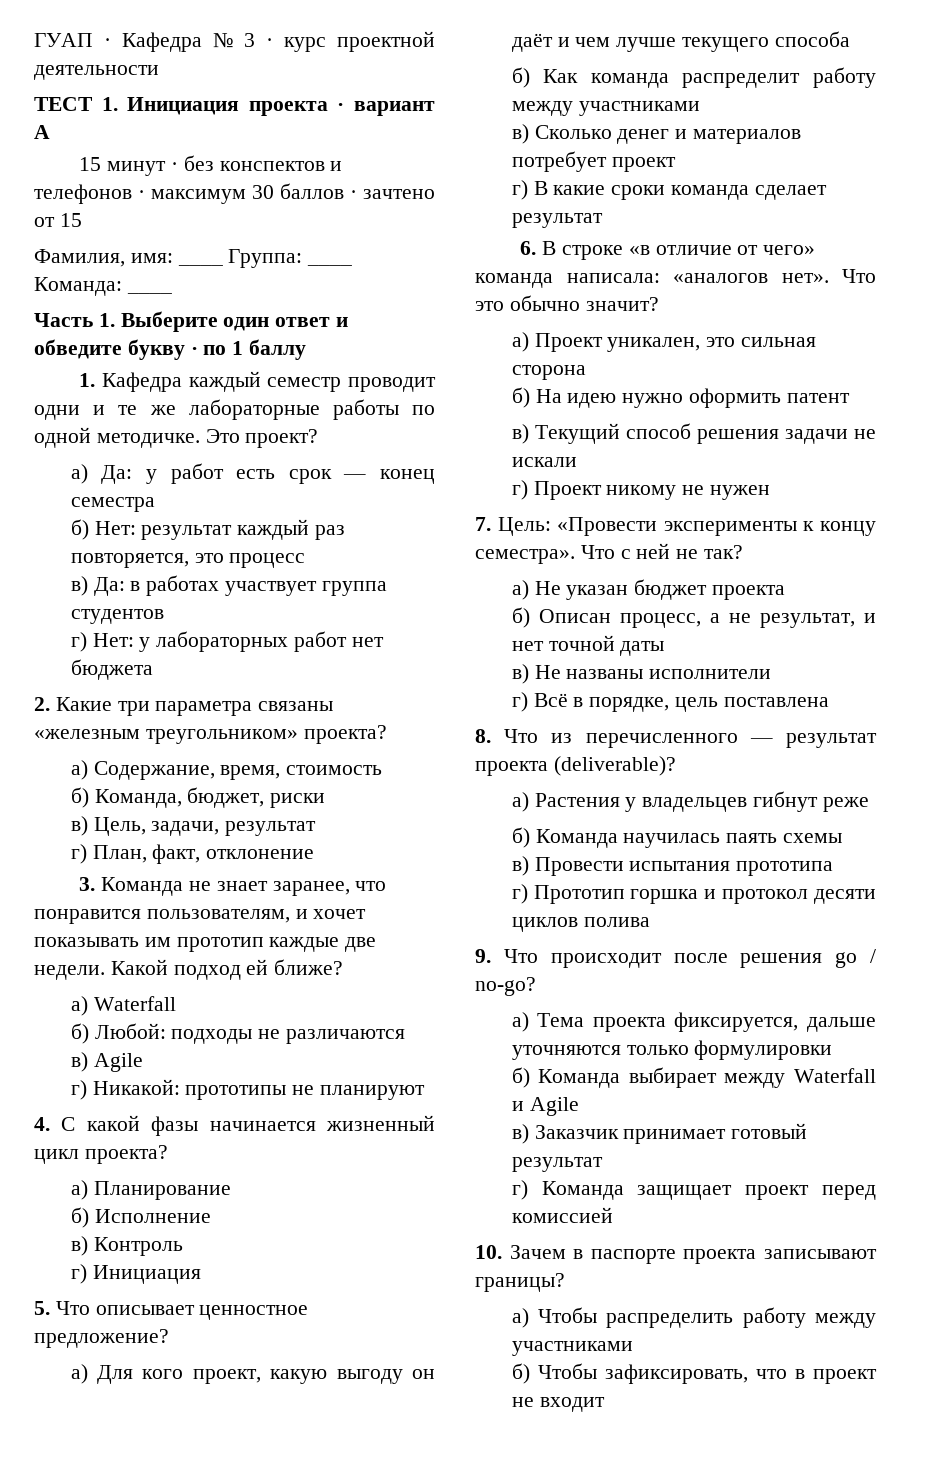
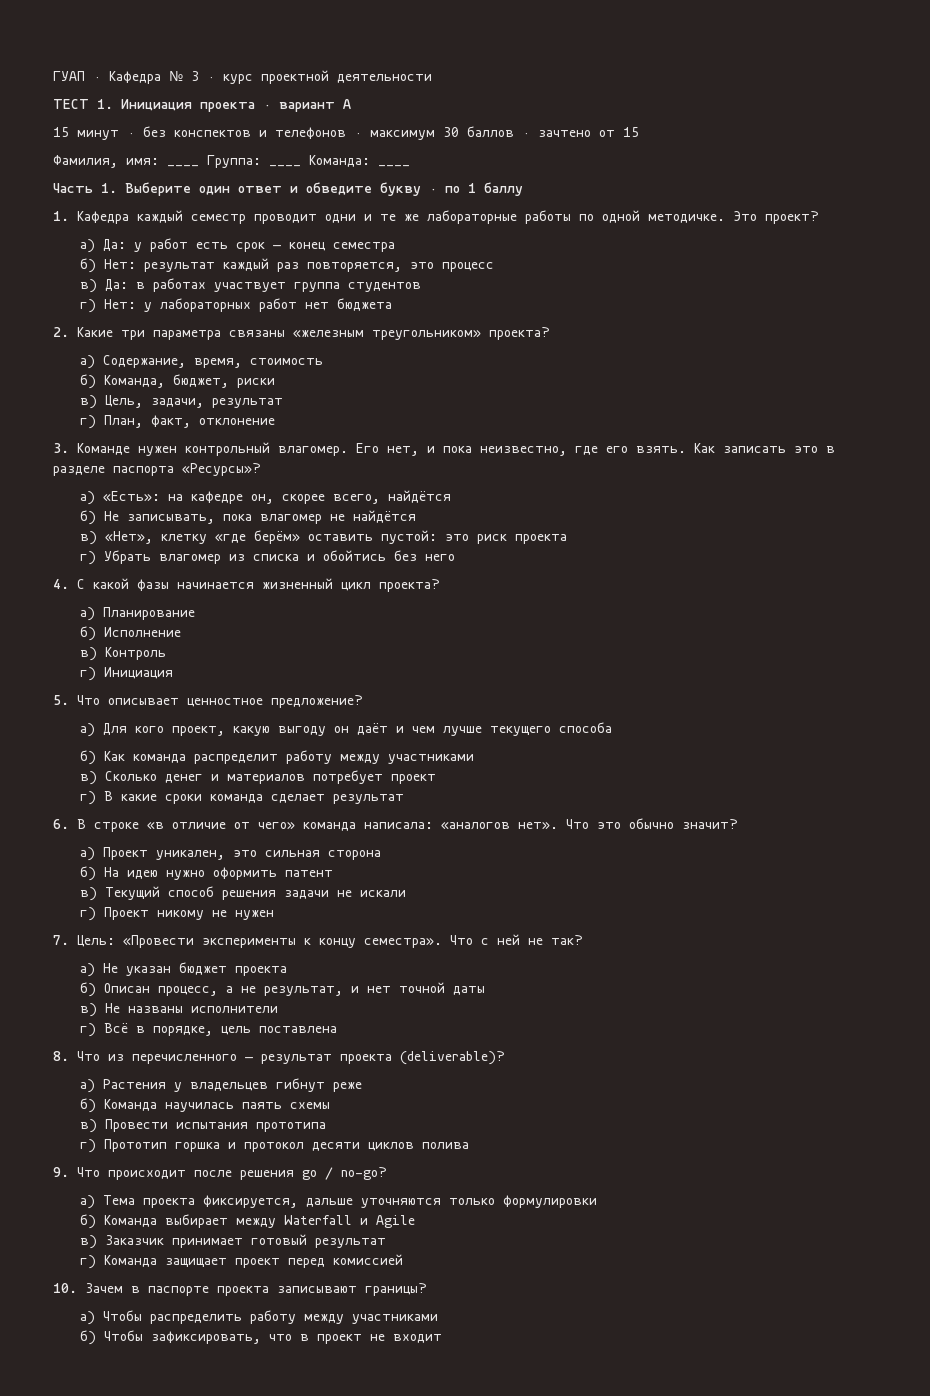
- 3. Команда не знает заранее, что понравится пользователям, и хочет показывать им прототип каждые две недели. Какой подход ей ближе?
- а) Waterfall
- б) Любой: подходы не различаются
- в) Agile
- г) Никакой: прототипы не планируют
+ 3. Команде нужен контрольный влагомер. Его нет, и пока неизвестно, где его взять. Как записать это в разделе паспорта «Ресурсы»?
+ а) «Есть»: на кафедре он, скорее всего, найдётся
+ б) Не записывать, пока влагомер не найдётся
+ в) «Нет», клетку «где берём» оставить пустой: это риск проекта
+ г) Убрать влагомер из списка и обойтись без него

